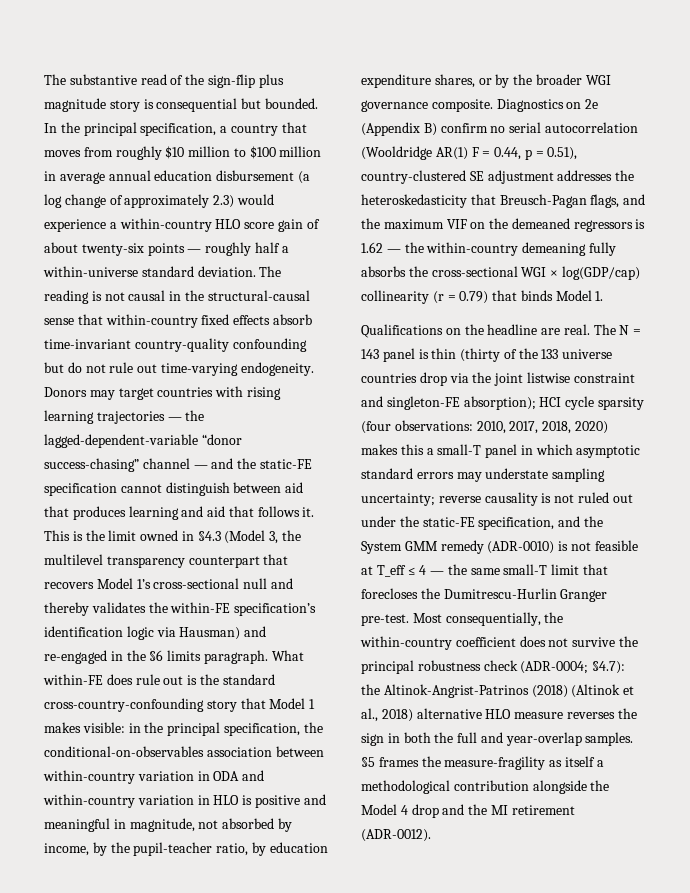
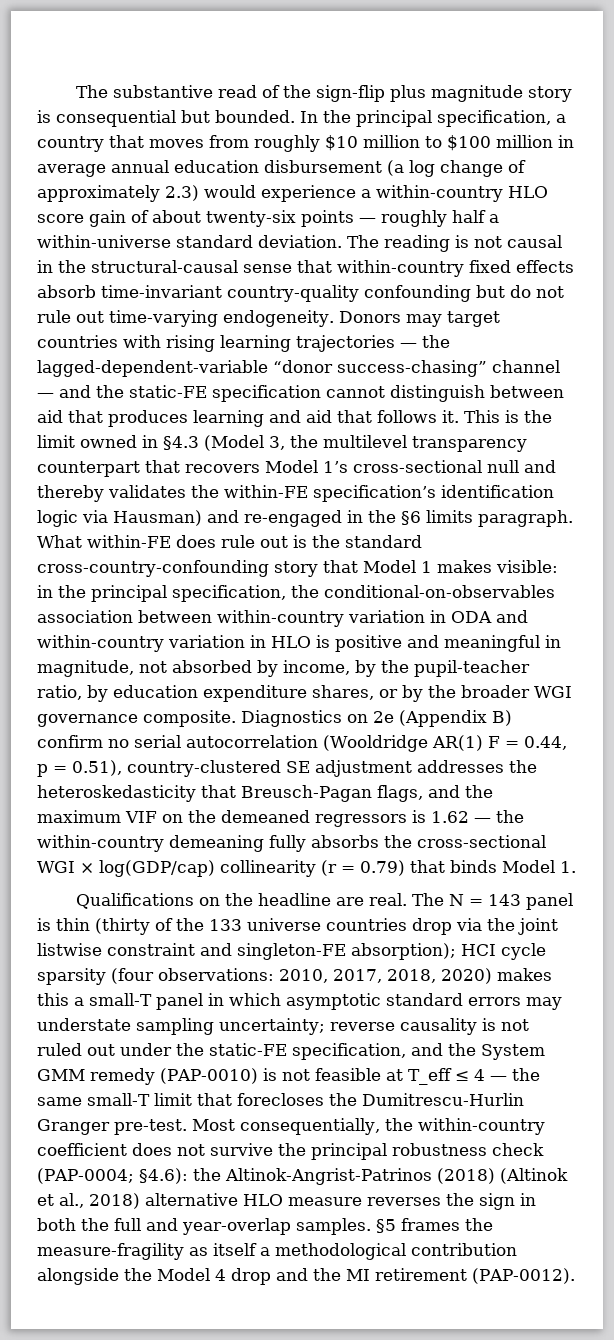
- reverse causality is not ruled out under the static-FE specification, and the System GMM remedy (ADR-0010) is not feasible at T_eff ≤ 4 — the same small-T limit that forecloses the Dumitrescu-Hurlin Granger pre-test.
+ reverse causality is not ruled out under the static-FE specification, and the System GMM remedy (PAP-0010) is not feasible at T_eff ≤ 4 — the same small-T limit that forecloses the Dumitrescu-Hurlin Granger pre-test.
- Most consequentially, the within-country coefficient does not survive the principal robustness check (ADR-0004; §4.7): the Altinok-Angrist-Patrinos (2018) (Altinok et al., 2018) alternative HLO measure reverses the sign in both the full and year-overlap samples.
+ Most consequentially, the within-country coefficient does not survive the principal robustness check (PAP-0004; §4.6): the Altinok-Angrist-Patrinos (2018) (Altinok et al., 2018) alternative HLO measure reverses the sign in both the full and year-overlap samples.
- §5 frames the measure-fragility as itself a methodological contribution alongside the Model 4 drop and the MI retirement (ADR-0012).
+ §5 frames the measure-fragility as itself a methodological contribution alongside the Model 4 drop and the MI retirement (PAP-0012).

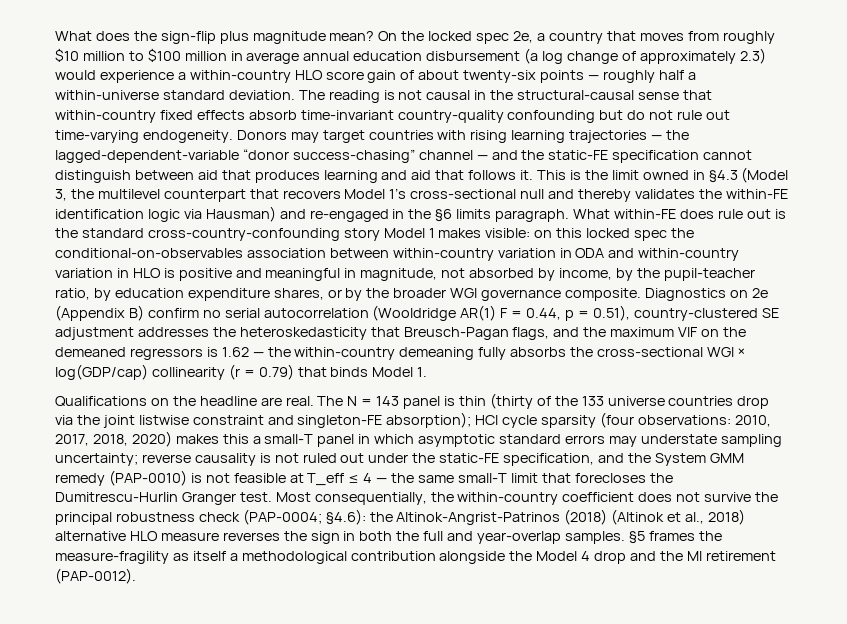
- The substantive read of the sign-flip plus magnitude story is consequential but bounded. In the principal specification, a country that moves from roughly $10 million to $100 million in average annual education disbursement (a log change of approximately 2.3) would experience a within-country HLO score gain of about twenty-six points — roughly half a within-universe standard deviation.
+ What does the sign-flip plus magnitude mean? On the locked spec 2e, a country that moves from roughly $10 million to $100 million in average annual education disbursement (a log change of approximately 2.3) would experience a within-country HLO score gain of about twenty-six points — roughly half a within-universe standard deviation.
- This is the limit owned in §4.3 (Model 3, the multilevel transparency counterpart that recovers Model 1’s cross-sectional null and thereby validates the within-FE specification’s identification logic via Hausman) and re-engaged in the §6 limits paragraph.
+ This is the limit owned in §4.3 (Model 3, the multilevel counterpart that recovers Model 1’s cross-sectional null and thereby validates the within-FE identification logic via Hausman) and re-engaged in the §6 limits paragraph.
- What within-FE does rule out is the standard cross-country-confounding story that Model 1 makes visible: in the principal specification, the conditional-on-observables association between within-country variation in ODA and within-country variation in HLO is positive and meaningful in magnitude, not absorbed by income, by the pupil-teacher ratio, by education expenditure shares, or by the broader WGI governance composite.
+ What within-FE does rule out is the standard cross-country-confounding story Model 1 makes visible: on this locked spec the conditional-on-observables association between within-country variation in ODA and within-country variation in HLO is positive and meaningful in magnitude, not absorbed by income, by the pupil-teacher ratio, by education expenditure shares, or by the broader WGI governance composite.
- reverse causality is not ruled out under the static-FE specification, and the System GMM remedy (PAP-0010) is not feasible at T_eff ≤ 4 — the same small-T limit that forecloses the Dumitrescu-Hurlin Granger pre-test.
+ reverse causality is not ruled out under the static-FE specification, and the System GMM remedy (PAP-0010) is not feasible at T_eff ≤ 4 — the same small-T limit that forecloses the Dumitrescu-Hurlin Granger test.

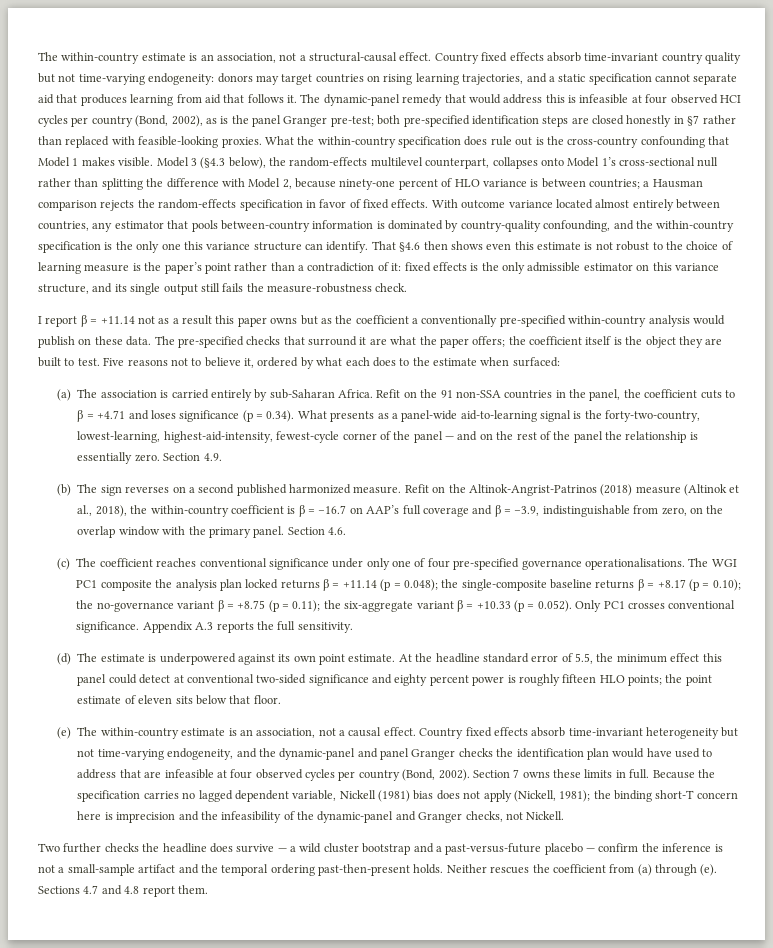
- What does the sign-flip plus magnitude mean? On the locked spec 2e, a country that moves from roughly $10 million to $100 million in average annual education disbursement (a log change of approximately 2.3) would experience a within-country HLO score gain of about twenty-six points — roughly half a within-universe standard deviation. The reading is not causal in the structural-causal sense that within-country fixed effects absorb time-invariant country-quality confounding but do not rule out time-varying endogeneity. Donors may target countries with rising learning trajectories — the lagged-dependent-variable “donor success-chasing” channel — and the static-FE specification cannot distinguish between aid that produces learning and aid that follows it.
+ The within-country estimate is an association, not a structural-causal effect. Country fixed effects absorb time-invariant country quality but not time-varying endogeneity: donors may target countries on rising learning trajectories, and a static specification cannot separate aid that produces learning from aid that follows it.
- This is the limit owned in §4.3 (Model 3, the multilevel counterpart that recovers Model 1’s cross-sectional null and thereby validates the within-FE identification logic via Hausman) and re-engaged in the §6 limits paragraph. What within-FE does rule out is the standard cross-country-confounding story Model 1 makes visible: on this locked spec the conditional-on-observables association between within-country variation in ODA and within-country variation in HLO is positive and meaningful in magnitude, not absorbed by income, by the pupil-teacher ratio, by education expenditure shares, or by the broader WGI governance composite. Diagnostics on 2e (Appendix B) confirm no serial autocorrelation (Wooldridge AR(1) F = 0.44, p = 0.51), country-clustered SE adjustment addresses the heteroskedasticity that Breusch-Pagan flags, and the maximum VIF on the demeaned regressors is 1.62 — the within-country demeaning fully absorbs the cross-sectional WGI × log(GDP/cap) collinearity (r = 0.79) that binds Model 1.
- Qualifications on the headline are real. The N = 143 panel is thin (thirty of the 133 universe countries drop via the joint listwise constraint and singleton-FE absorption); HCI cycle sparsity (four observations: 2010, 2017, 2018, 2020) makes this a small-T panel in which asymptotic standard errors may understate sampling uncertainty; reverse causality is not ruled out under the static-FE specification, and the System GMM remedy (PAP-0010) is not feasible at T_eff ≤ 4 — the same small-T limit that forecloses the Dumitrescu-Hurlin Granger test. Most consequentially, the within-country coefficient does not survive the principal robustness check (PAP-0004; §4.6): the Altinok-Angrist-Patrinos (2018) (Altinok et al., 2018) alternative HLO measure reverses the sign in both the full and year-overlap samples. §5 frames the measure-fragility as itself a methodological contribution alongside the Model 4 drop and the MI retirement (PAP-0012).
+ The dynamic-panel remedy that would address this is infeasible at four observed HCI cycles per country (Bond, 2002), as is the panel Granger pre-test; both pre-specified identification steps are closed honestly in §7 rather than replaced with feasible-looking proxies. What the within-country specification does rule out is the cross-country confounding that Model 1 makes visible. Model 3 (§4.3 below), the random-effects multilevel counterpart, collapses onto Model 1’s cross-sectional null rather than splitting the difference with Model 2, because ninety-one percent of HLO variance is between countries; a Hausman comparison rejects the random-effects specification in favor of fixed effects. With outcome variance located almost entirely between countries, any estimator that pools between-country information is dominated by country-quality confounding, and the within-country specification is the only one this variance structure can identify. That §4.6 then shows even this estimate is not robust to the choice of learning measure is the paper’s point rather than a contradiction of it: fixed effects is the only admissible estimator on this variance structure, and its single output still fails the measure-robustness check.
+ I report β = +11.14 not as a result this paper owns but as the coefficient a conventionally pre-specified within-country analysis would publish on these data. The pre-specified checks that surround it are what the paper offers; the coefficient itself is the object they are built to test. Five reasons not to believe it, ordered by what each does to the estimate when surfaced:
+ (a) The association is carried entirely by sub-Saharan Africa. Refit on the 91 non-SSA countries in the panel, the coefficient cuts to β = +4.71 and loses significance (p = 0.34). What presents as a panel-wide aid-to-learning signal is the forty-two-country, lowest-learning, highest-aid-intensity, fewest-cycle corner of the panel — and on the rest of the panel the relationship is essentially zero. Section 4.9.
+ (b) The sign reverses on a second published harmonized measure. Refit on the Altinok-Angrist-Patrinos (2018) measure (Altinok et al., 2018), the within-country coefficient is β = −16.7 on AAP’s full coverage and β = −3.9, indistinguishable from zero, on the overlap window with the primary panel. Section 4.6.
+ (c) The coefficient reaches conventional significance under only one of four pre-specified governance operationalisations. The WGI PC1 composite the analysis plan locked returns β = +11.14 (p = 0.048); the single-composite baseline returns β = +8.17 (p = 0.10); the no-governance variant β = +8.75 (p = 0.11); the six-aggregate variant β = +10.33 (p = 0.052). Only PC1 crosses conventional significance. Appendix A.3 reports the full sensitivity.
+ (d) The estimate is underpowered against its own point estimate. At the headline standard error of 5.5, the minimum effect this panel could detect at conventional two-sided significance and eighty percent power is roughly fifteen HLO points; the point estimate of eleven sits below that floor.
+ (e) The within-country estimate is an association, not a causal effect. Country fixed effects absorb time-invariant heterogeneity but not time-varying endogeneity, and the dynamic-panel and panel Granger checks the identification plan would have used to address that are infeasible at four observed cycles per country (Bond, 2002). Section 7 owns these limits in full. Because the specification carries no lagged dependent variable, Nickell (1981) bias does not apply (Nickell, 1981); the binding short-T concern here is imprecision and the infeasibility of the dynamic-panel and Granger checks, not Nickell.
+ Two further checks the headline does survive — a wild cluster bootstrap and a past-versus-future placebo — confirm the inference is not a small-sample artifact and the temporal ordering past-then-present holds. Neither rescues the coefficient from (a) through (e). Sections 4.7 and 4.8 report them.

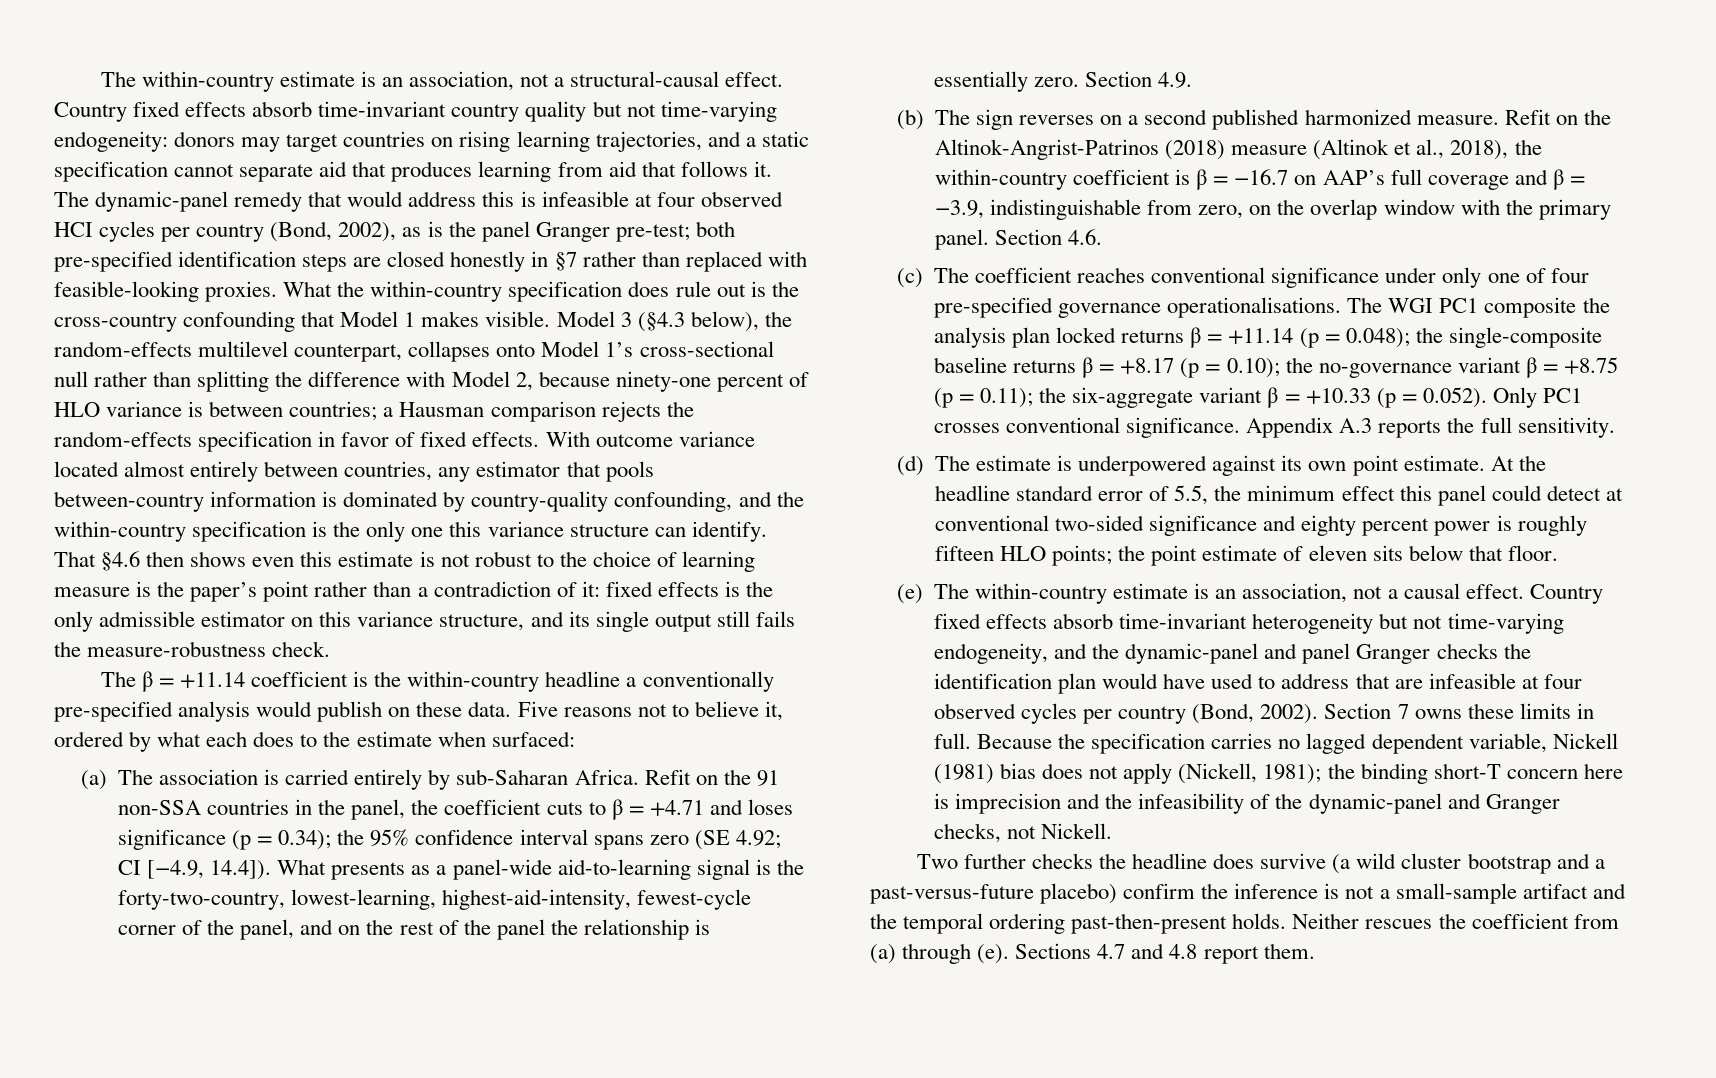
- I report β = +11.14 not as a result this paper owns but as the coefficient a conventionally pre-specified within-country analysis would publish on these data.
+ The β = +11.14 coefficient is the within-country headline a conventionally pre-specified analysis would publish on these data.
- The pre-specified checks that surround it are what the paper offers; the coefficient itself is the object they are built to test.
- Refit on the 91 non-SSA countries in the panel, the coefficient cuts to β = +4.71 and loses significance (p = 0.34). What presents as a panel-wide aid-to-learning signal is the forty-two-country, lowest-learning, highest-aid-intensity, fewest-cycle corner of the panel — and on the rest of the panel the relationship is essentially zero.
+ Refit on the 91 non-SSA countries in the panel, the coefficient cuts to β = +4.71 and loses significance (p = 0.34); the 95% confidence interval spans zero (SE 4.92; CI [−4.9, 14.4]). What presents as a panel-wide aid-to-learning signal is the forty-two-country, lowest-learning, highest-aid-intensity, fewest-cycle corner of the panel, and on the rest of the panel the relationship is essentially zero.
- Two further checks the headline does survive — a wild cluster bootstrap and a past-versus-future placebo — confirm the inference is not a small-sample artifact and the temporal ordering past-then-present holds.
+ Two further checks the headline does survive (a wild cluster bootstrap and a past-versus-future placebo) confirm the inference is not a small-sample artifact and the temporal ordering past-then-present holds.

